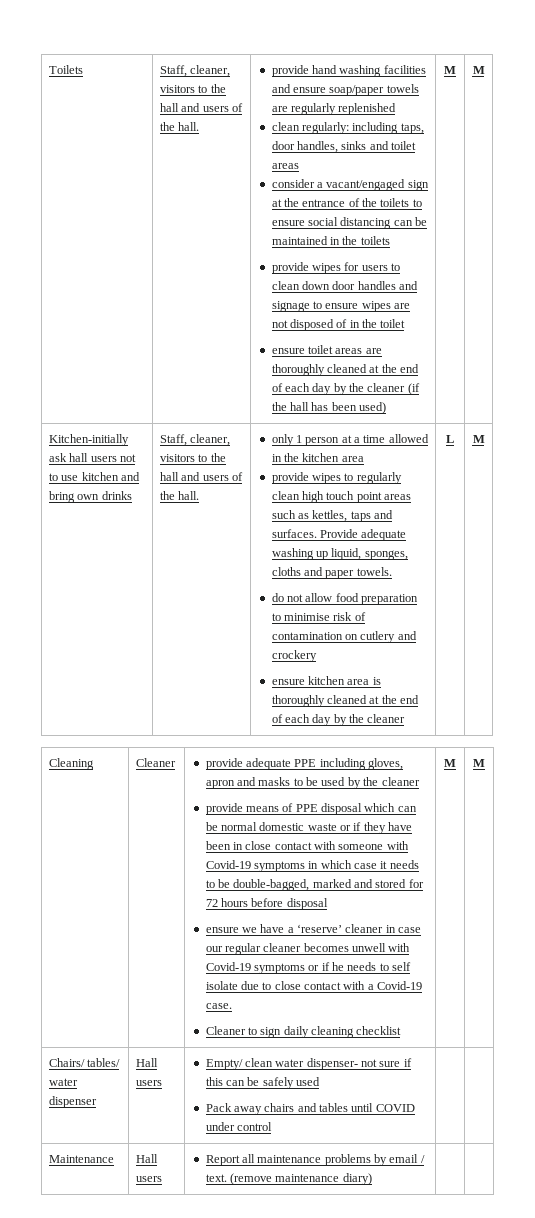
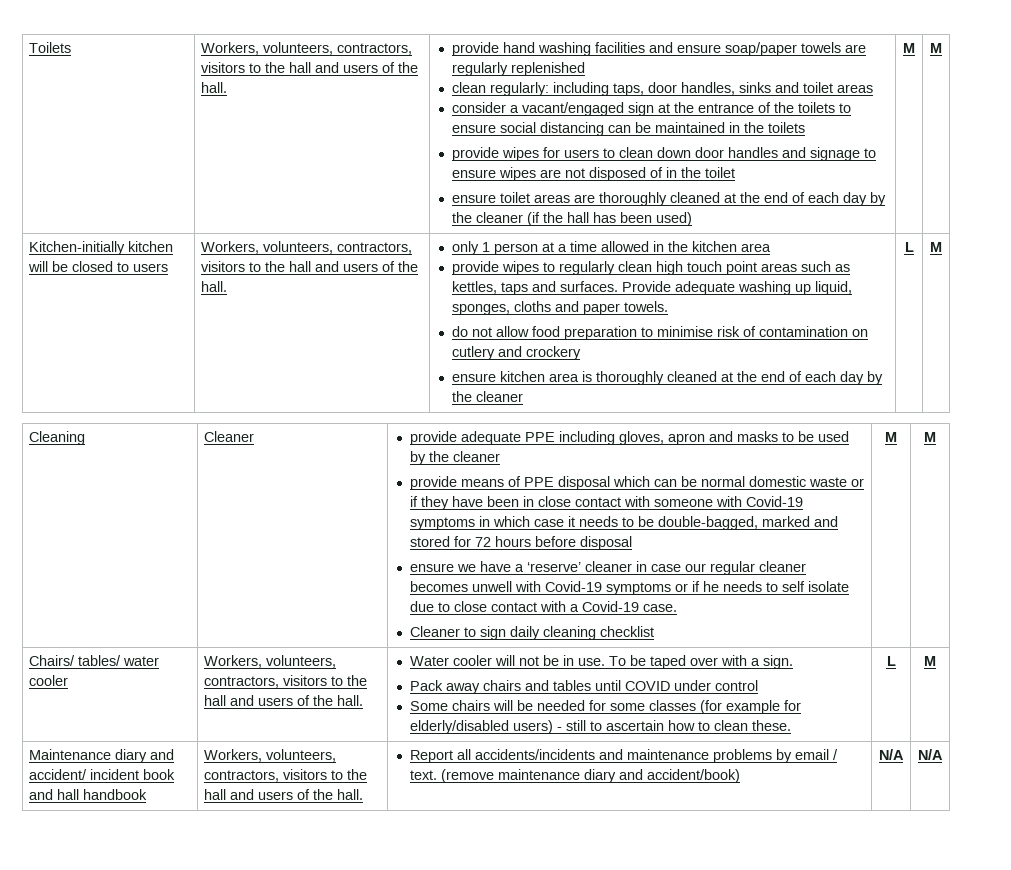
- Toilets | Staff, cleaner, visitors to the hall and users of the hall.
+ Toilets | Workers, volunteers, contractors, visitors to the hall and users of the hall.
- Kitchen-initially ask hall users not to use kitchen and bring own drinks | Staff, cleaner, visitors to the hall and users of the hall.
+ Kitchen-initially kitchen will be closed to users | Workers, volunteers, contractors, visitors to the hall and users of the hall.
- Chairs/ tables/ water dispenser | Hall users | Empty/ clean water dispenser- not sure if this can be safely used
+ Chairs/ tables/ water cooler | Workers, volunteers, contractors, visitors to the hall and users of the hall. | Water cooler will not be in use. To be taped over with a sign.
- Maintenance | Hall users | Report all maintenance problems by email / text. (remove maintenance diary) | |
+ Some chairs will be needed for some classes (for example for elderly/disabled users) - still to ascertain how to clean these. | L | M
+ Maintenance diary and accident/ incident book and hall handbook | Workers, volunteers, contractors, visitors to the hall and users of the hall. | Report all accidents/incidents and maintenance problems by email / text. (remove maintenance diary and accident/book) | N/A | N/A

